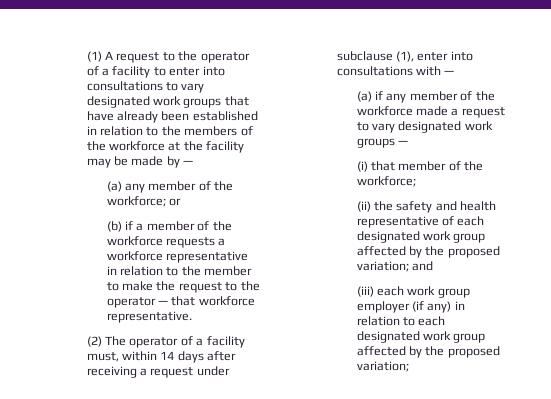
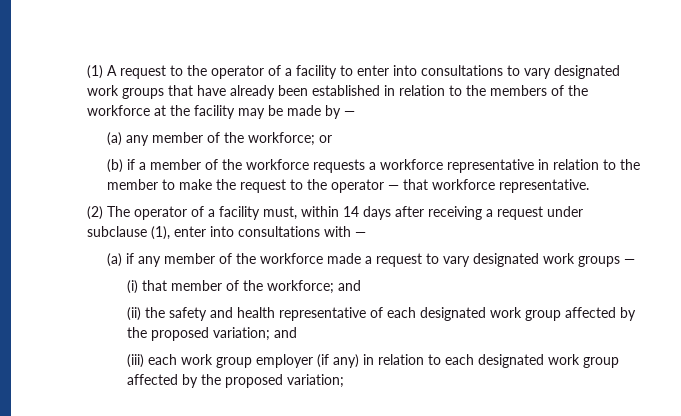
- (i) that member of the workforce;
+ (i) that member of the workforce; and

